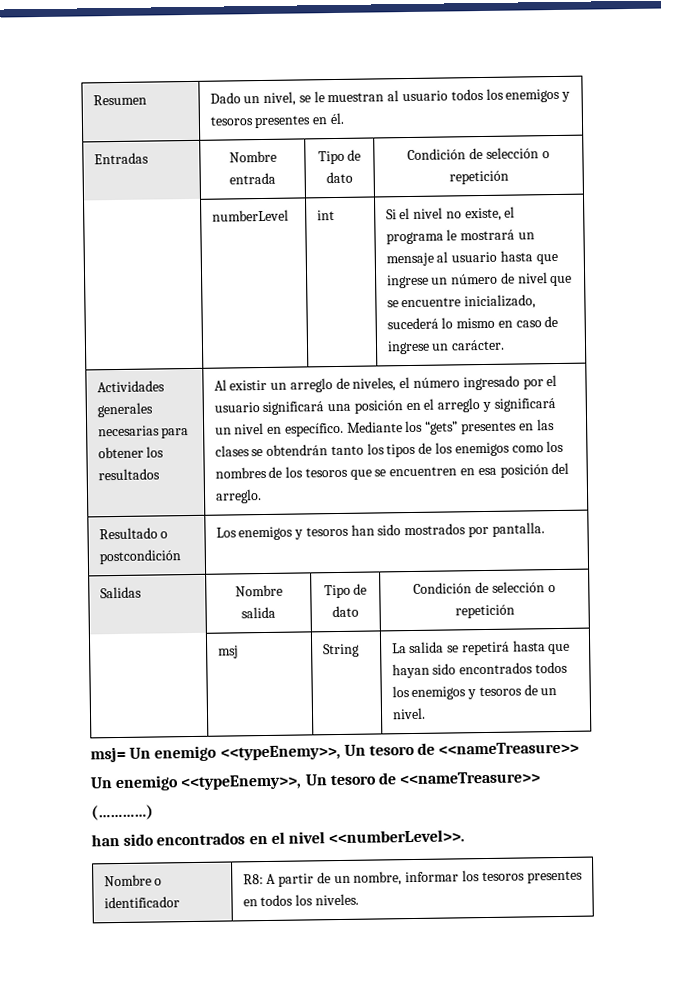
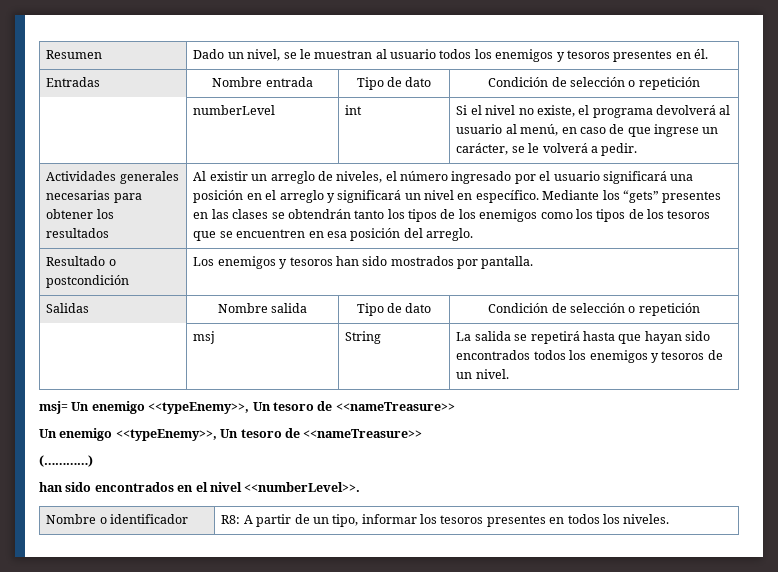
- | numberLevel | int | Si el nivel no existe, el programa le mostrará un mensaje al usuario hasta que ingrese un número de nivel que se encuentre inicializado, sucederá lo mismo en caso de ingrese un carácter.
+ | numberLevel | int | Si el nivel no existe, el programa devolverá al usuario al menú, en caso de que ingrese un carácter, se le volverá a pedir.
- Mediante los “gets” presentes en las clases se obtendrán tanto los tipos de los enemigos como los nombres de los tesoros que se encuentren en esa posición del arreglo.
+ Mediante los “gets” presentes en las clases se obtendrán tanto los tipos de los enemigos como los tipos de los tesoros que se encuentren en esa posición del arreglo.
- Nombre o identificador | R8: A partir de un nombre, informar los tesoros presentes en todos los niveles.
+ Nombre o identificador | R8: A partir de un tipo, informar los tesoros presentes en todos los niveles.

